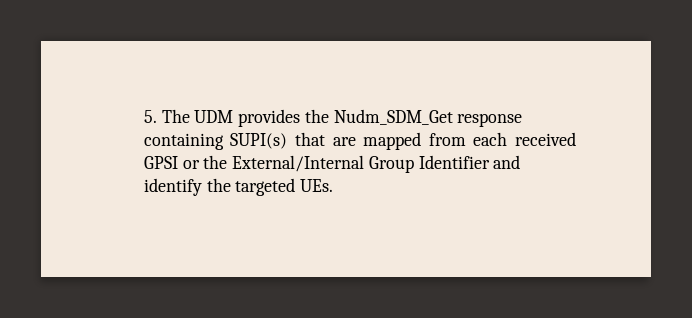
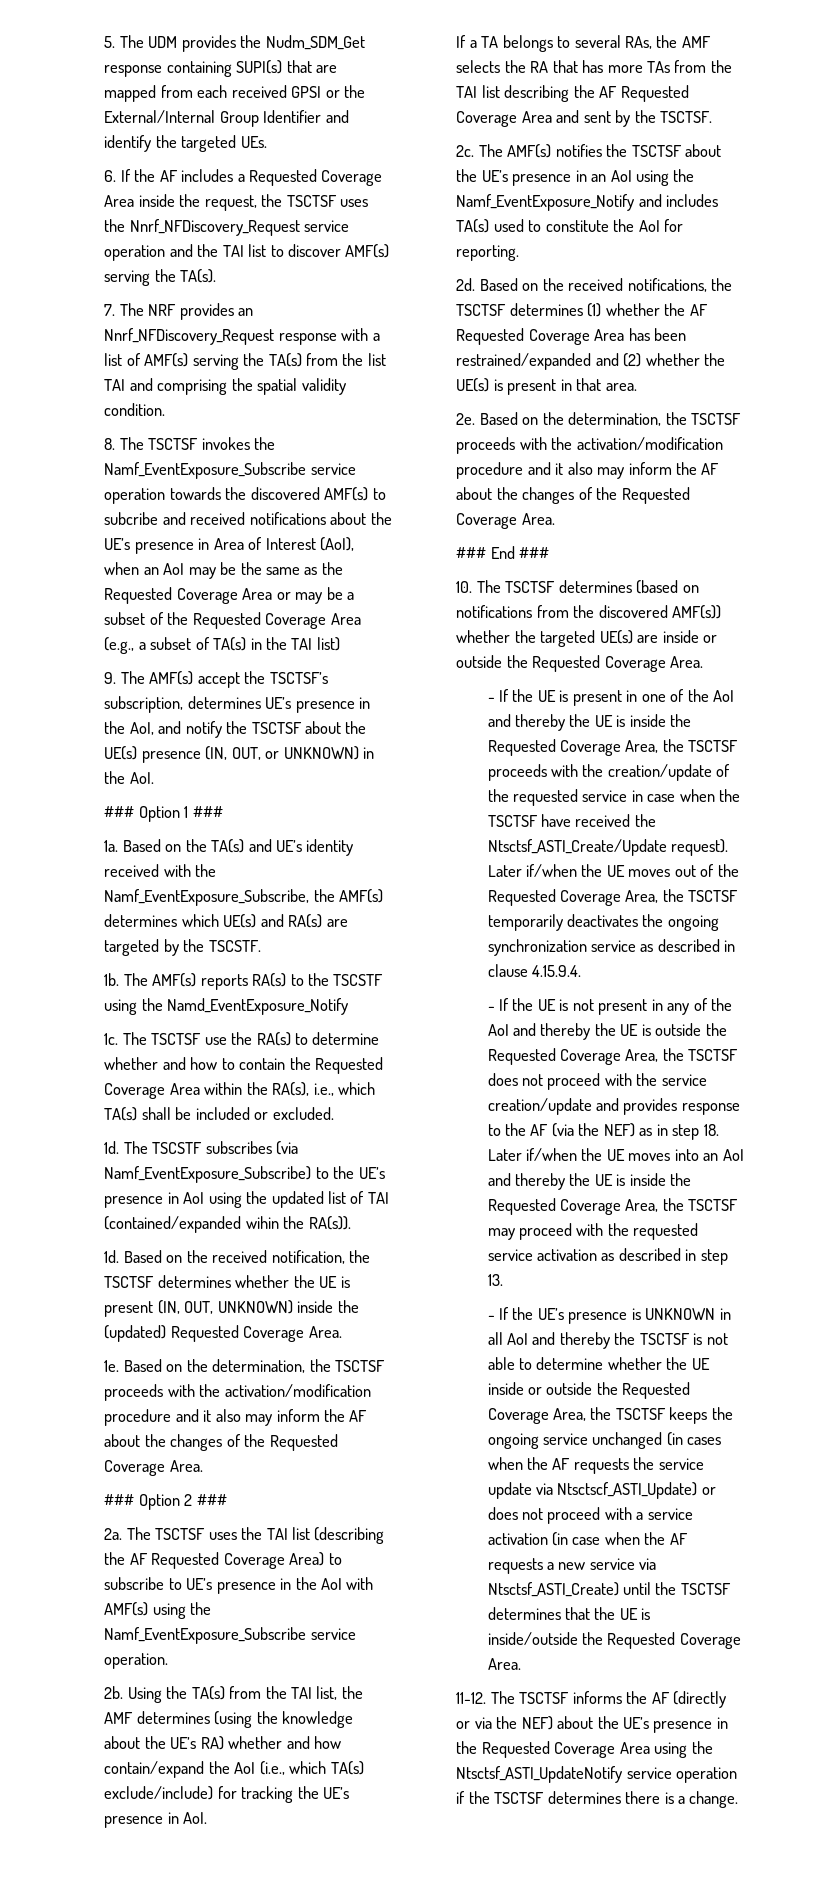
+ 6. If the AF includes a Requested Coverage Area inside the request, the TSCTSF uses the Nnrf_NFDiscovery_Request service operation and the TAI list to discover AMF(s) serving the TA(s).
+ 7. The NRF provides an Nnrf_NFDiscovery_Request response with a list of AMF(s) serving the TA(s) from the list TAI and comprising the spatial validity condition.
+ 8. The TSCTSF invokes the Namf_EventExposure_Subscribe service operation towards the discovered AMF(s) to subcribe and received notifications about the UE’s presence in Area of Interest (AoI), when an AoI may be the same as the Requested Coverage Area or may be a subset of the Requested Coverage Area (e.g., a subset of TA(s) in the TAI list)
+ 9. The AMF(s) accept the TSCTSF’s subscription, determines UE’s presence in the AoI, and notify the TSCTSF about the UE(s) presence (IN, OUT, or UNKNOWN) in the AoI.
+ ### Option 1 ###
+ 1a. Based on the TA(s) and UE’s identity received with the Namf_EventExposure_Subscribe, the AMF(s) determines which UE(s) and RA(s) are targeted by the TSCSTF.
+ 1b. The AMF(s) reports RA(s) to the TSCSTF using the Namd_EventExposure_Notify
+ 1c. The TSCTSF use the RA(s) to determine whether and how to contain the Requested Coverage Area within the RA(s), i.e., which TA(s) shall be included or excluded.
+ 1d. The TSCSTF subscribes (via Namf_EventExposure_Subscribe) to the UE’s presence in AoI using the updated list of TAI (contained/expanded wihin the RA(s)).
+ 1d. Based on the received notification, the TSCTSF determines whether the UE is present (IN, OUT, UNKNOWN) inside the (updated) Requested Coverage Area.
+ 1e. Based on the determination, the TSCTSF proceeds with the activation/modification procedure and it also may inform the AF about the changes of the Requested Coverage Area.
+ ### Option 2 ###
+ 2a. The TSCTSF uses the TAI list (describing the AF Requested Coverage Area) to subscribe to UE’s presence in the AoI with AMF(s) using the Namf_EventExposure_Subscribe service operation.
+ 2b. Using the TA(s) from the TAI list, the AMF determines (using the knowledge about the UE’s RA) whether and how contain/expand the AoI (i.e., which TA(s) exclude/include) for tracking the UE’s presence in AoI.
+ If a TA belongs to several RAs, the AMF selects the RA that has more TAs from the TAI list describing the AF Requested Coverage Area and sent by the TSCTSF.
+ 2c. The AMF(s) notifies the TSCTSF about the UE’s presence in an AoI using the Namf_EventExposure_Notify and includes TA(s) used to constitute the AoI for reporting.
+ 2d. Based on the received notifications, the TSCTSF determines (1) whether the AF Requested Coverage Area has been restrained/expanded and (2) whether the UE(s) is present in that area.
+ 2e. Based on the determination, the TSCTSF proceeds with the activation/modification procedure and it also may inform the AF about the changes of the Requested Coverage Area.
+ ### End ###
+ 10. The TSCTSF determines (based on notifications from the discovered AMF(s)) whether the targeted UE(s) are inside or outside the Requested Coverage Area.
+ - If the UE is present in one of the AoI and thereby the UE is inside the Requested Coverage Area, the TSCTSF proceeds with the creation/update of the requested service in case when the TSCTSF have received the Ntsctsf_ASTI_Create/Update request). Later if/when the UE moves out of the Requested Coverage Area, the TSCTSF temporarily deactivates the ongoing synchronization service as described in clause 4.15.9.4.
+ - If the UE is not present in any of the AoI and thereby the UE is outside the Requested Coverage Area, the TSCTSF does not proceed with the service creation/update and provides response to the AF (via the NEF) as in step 18. Later if/when the UE moves into an AoI and thereby the UE is inside the Requested Coverage Area, the TSCTSF may proceed with the requested service activation as described in step 13.
+ - If the UE’s presence is UNKNOWN in all AoI and thereby the TSCTSF is not able to determine whether the UE inside or outside the Requested Coverage Area, the TSCTSF keeps the ongoing service unchanged (in cases when the AF requests the service update via Ntsctscf_ASTI_Update) or does not proceed with a service activation (in case when the AF requests a new service via Ntsctsf_ASTI_Create) until the TSCTSF determines that the UE is inside/outside the Requested Coverage Area.
+ 11-12. The TSCTSF informs the AF (directly or via the NEF) about the UE’s presence in the Requested Coverage Area using the Ntsctsf_ASTI_UpdateNotify service operation if the TSCTSF determines there is a change.

